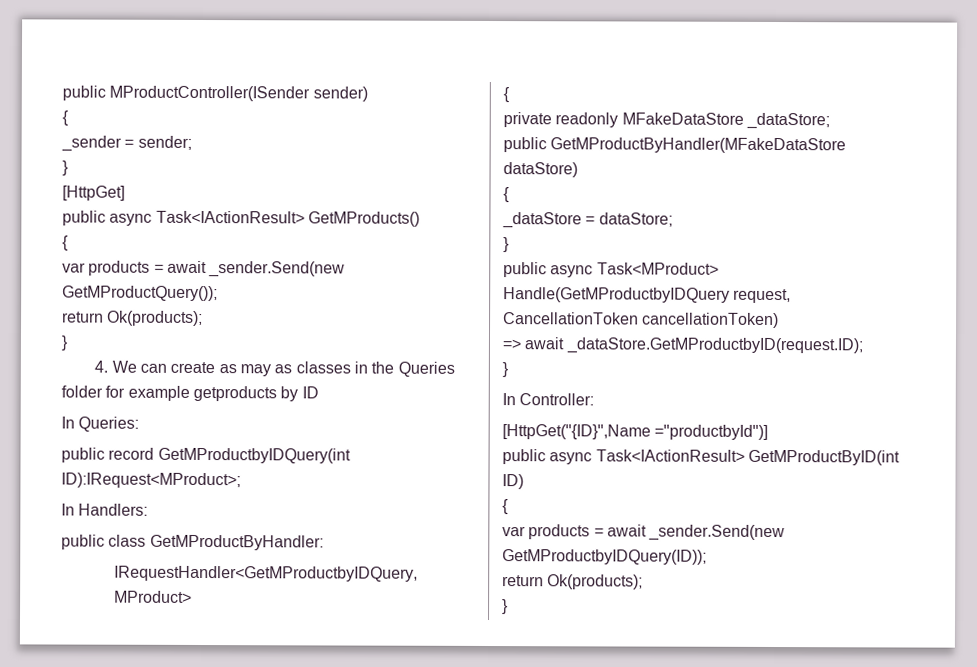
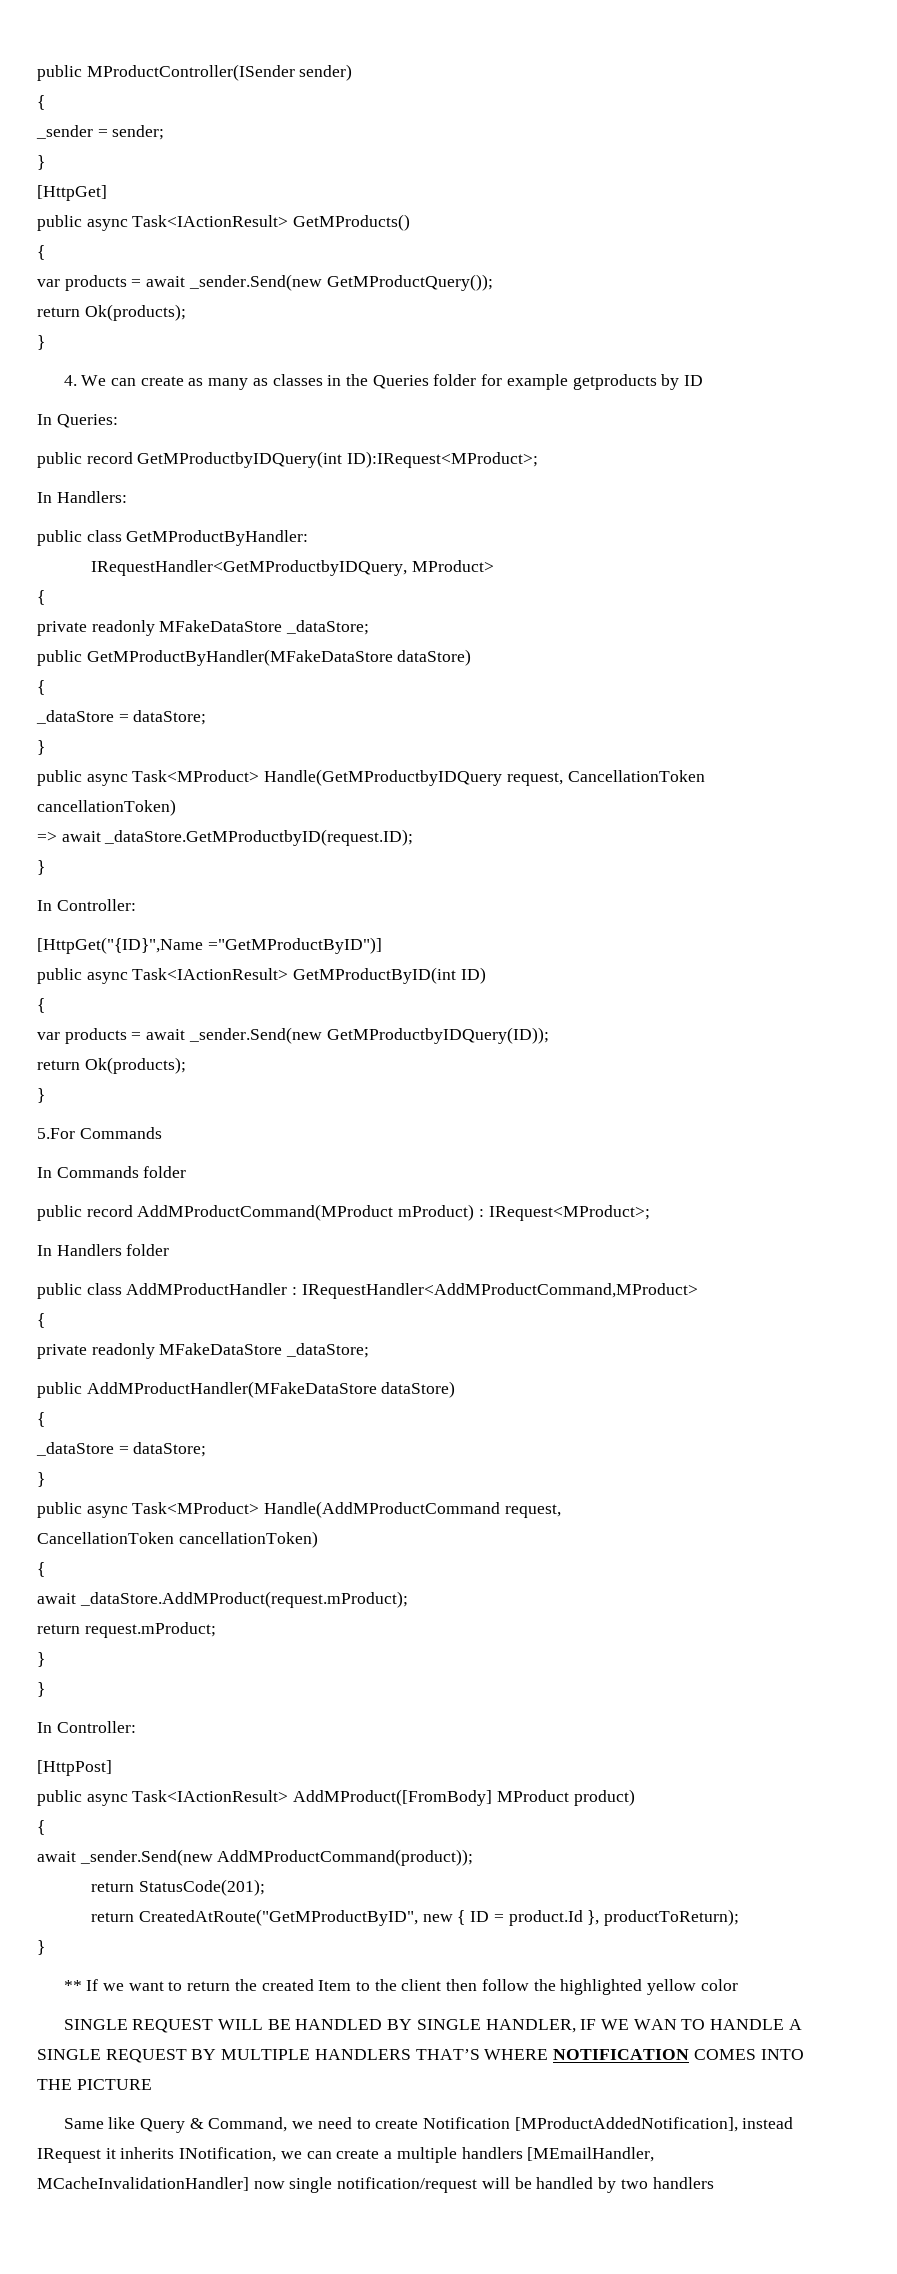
- 4. We can create as may as classes in the Queries folder for example getproducts by ID
+ 4. We can create as many as classes in the Queries folder for example getproducts by ID
- [HttpGet("{ID}",Name ="productbyId")]
+ [HttpGet("{ID}",Name ="GetMProductByID")]
+ 5.For Commands
+ In Commands folder
+ public record AddMProductCommand(MProduct mProduct) : IRequest<MProduct>;
+ In Handlers folder
+ public class AddMProductHandler : IRequestHandler<AddMProductCommand,MProduct>
+ {
+ private readonly MFakeDataStore _dataStore;
+ public AddMProductHandler(MFakeDataStore dataStore)
+ {
+ _dataStore = dataStore;
+ }
+ public async Task<MProduct> Handle(AddMProductCommand request,
+ CancellationToken cancellationToken)
+ {
+ await _dataStore.AddMProduct(request.mProduct);
+ return request.mProduct;
+ }
+ }
+ In Controller:
+ [HttpPost]
+ public async Task<IActionResult> AddMProduct([FromBody] MProduct product)
+ {
+ await _sender.Send(new AddMProductCommand(product));
+ return StatusCode(201);
+ return CreatedAtRoute("GetMProductByID", new { ID = product.Id }, productToReturn);
+ }
+ ** If we want to return the created Item to the client then follow the highlighted yellow color
+ SINGLE REQUEST WILL BE HANDLED BY SINGLE HANDLER, IF WE WAN TO HANDLE A SINGLE REQUEST BY MULTIPLE HANDLERS THAT’S WHERE NOTIFICATION COMES INTO THE PICTURE
+ Same like Query & Command, we need to create Notification [MProductAddedNotification], instead IRequest it inherits INotification, we can create a multiple handlers [MEmailHandler, MCacheInvalidationHandler] now single notification/request will be handled by two handlers

